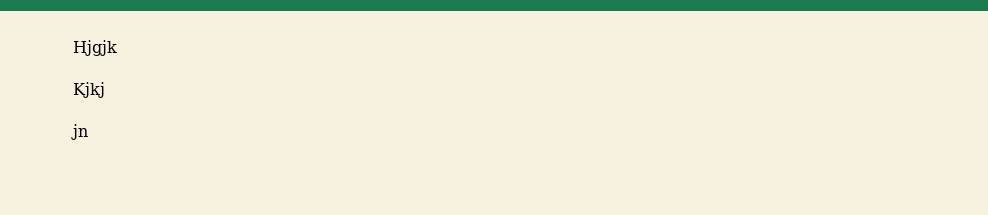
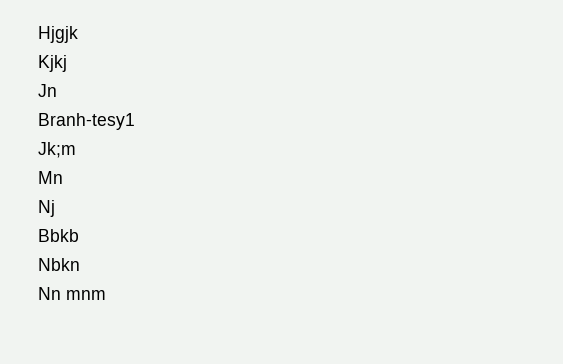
- jn
+ Jn
+ Branh-tesy1
+ Jk;m
+ Mn
+ Nj
+ Bbkb
+ Nbkn
+ Nn mnm

